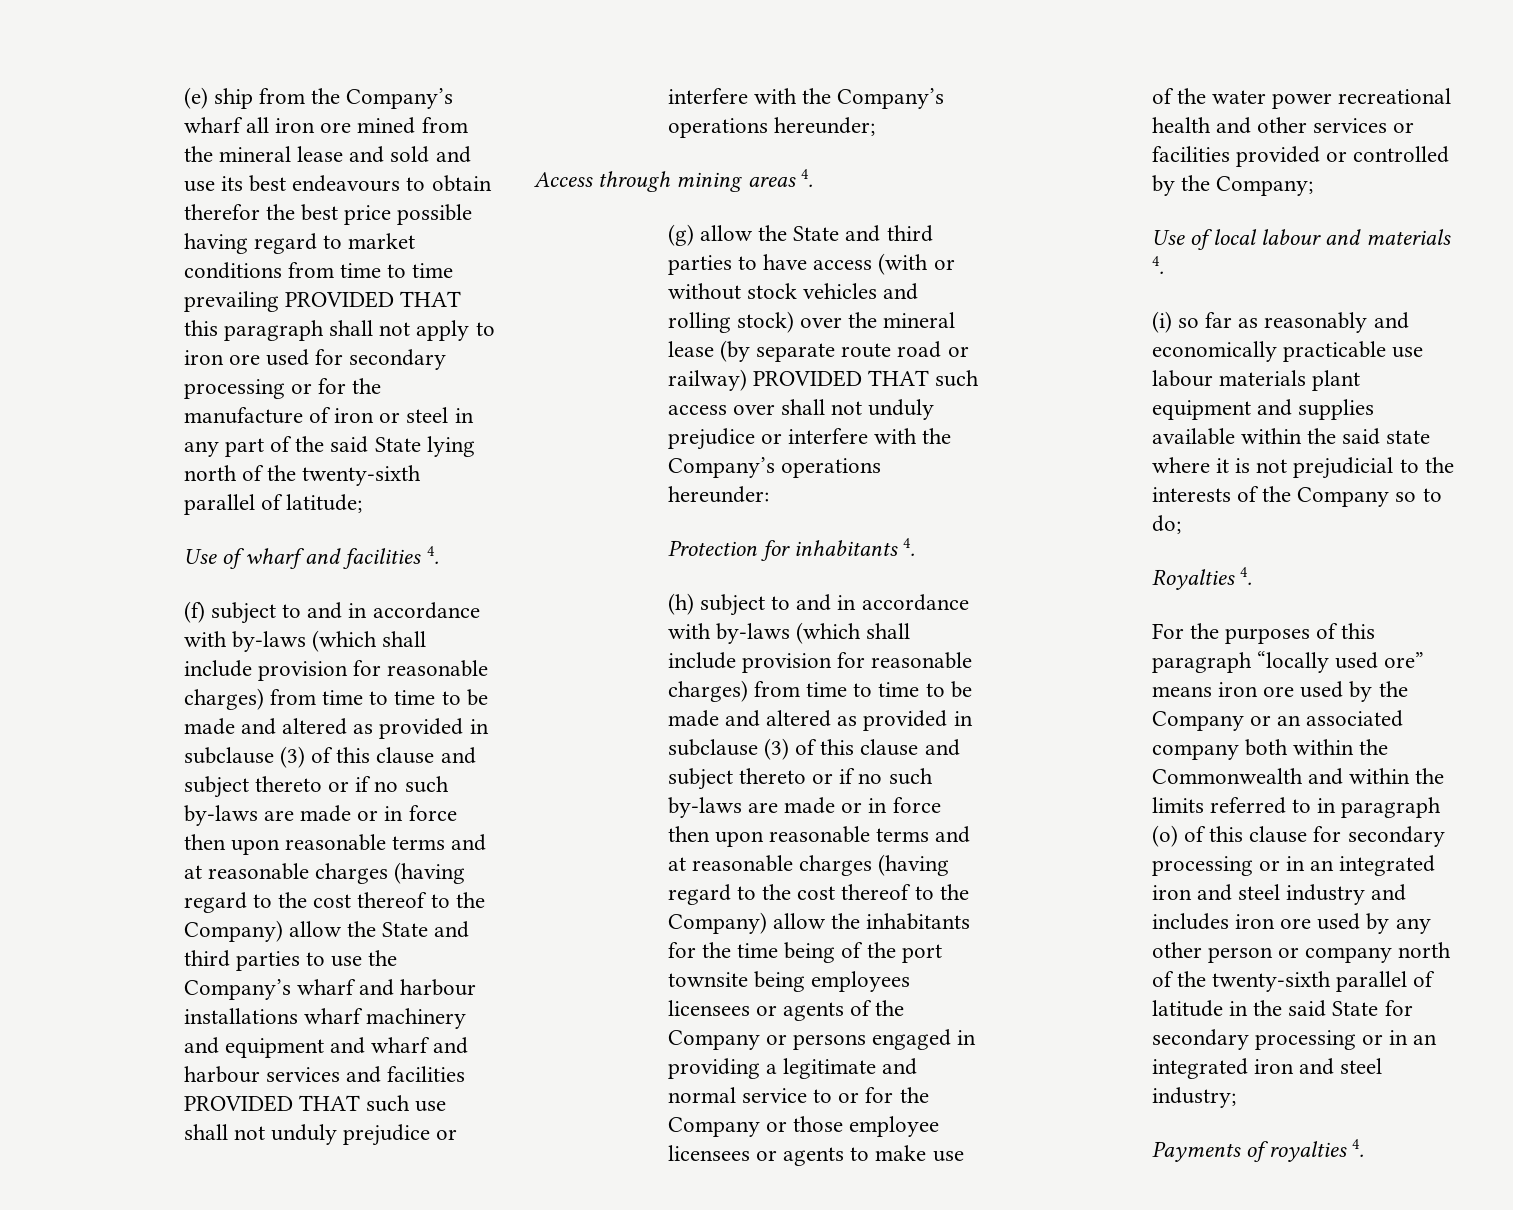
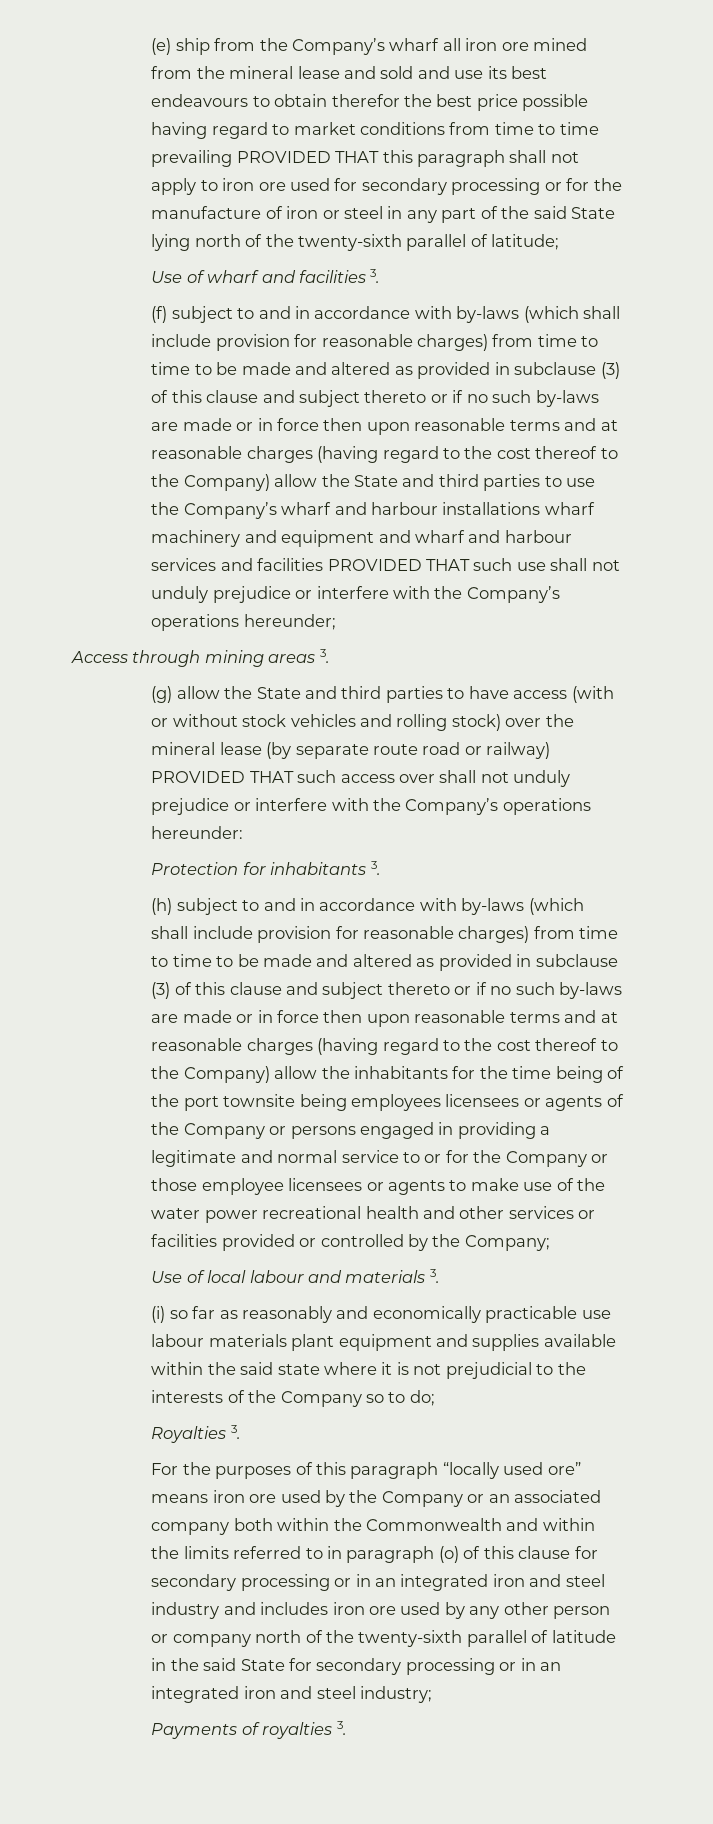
- Use of wharf and facilities 4.
+ Use of wharf and facilities 3.
- Access through mining areas 4.
+ Access through mining areas 3.
- Protection for inhabitants 4.
+ Protection for inhabitants 3.
- Use of local labour and materials 4.
+ Use of local labour and materials 3.
- Royalties 4.
+ Royalties 3.
- Payments of royalties 4.
+ Payments of royalties 3.

